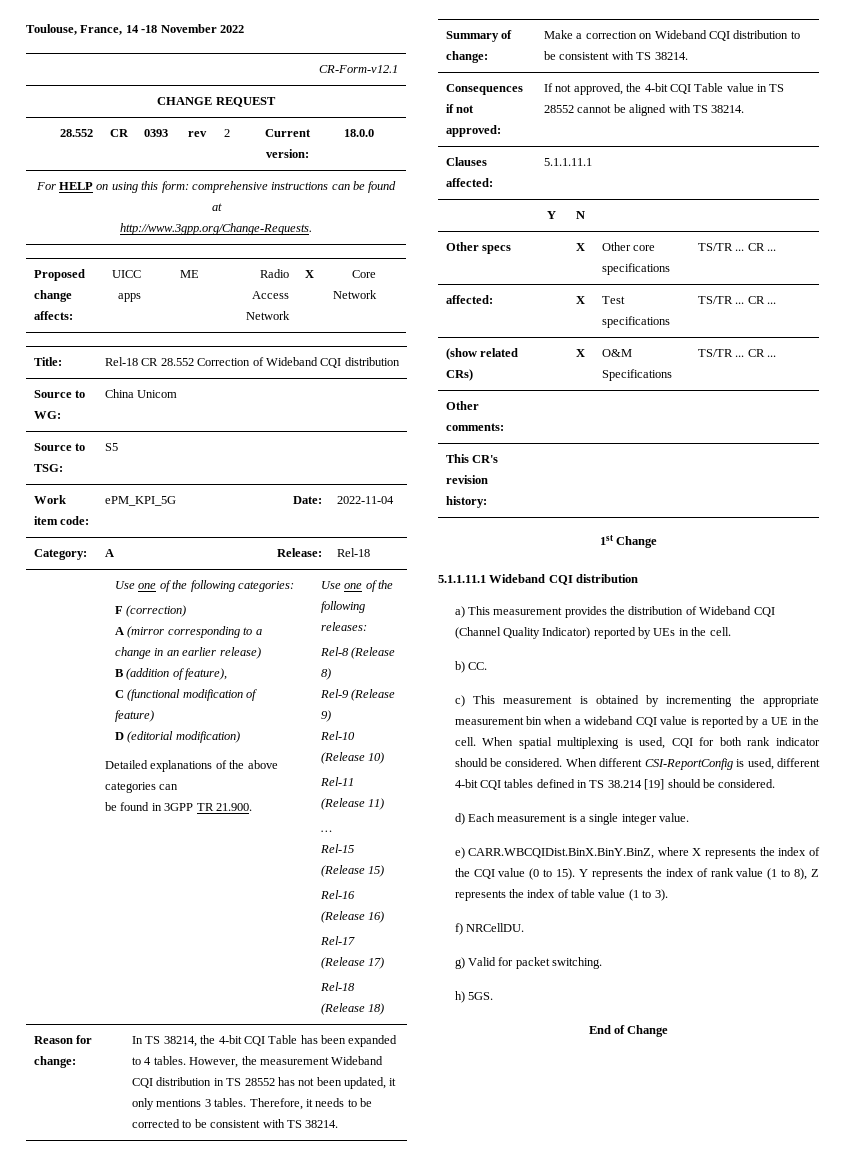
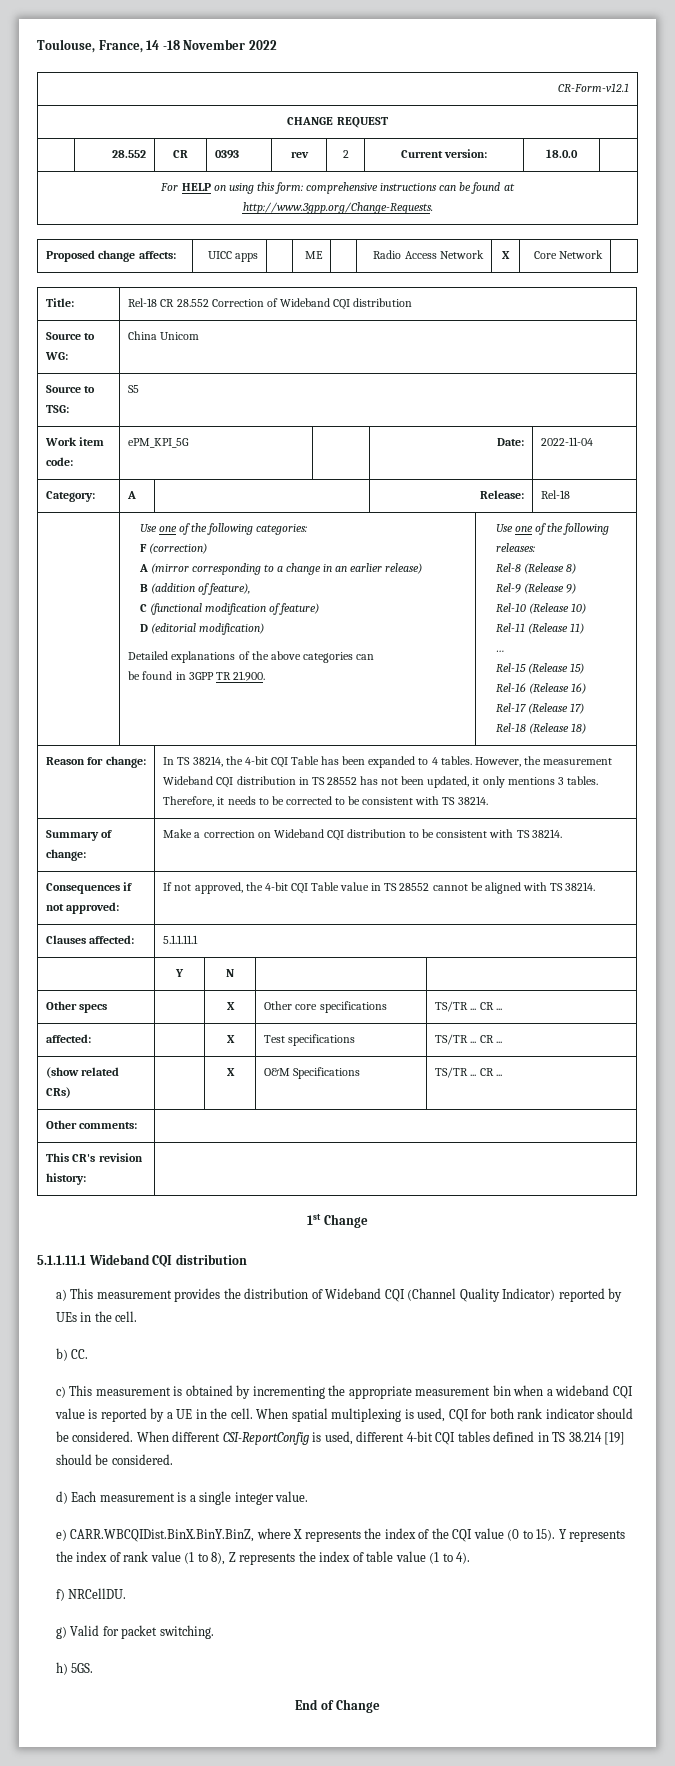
- Y represents the index of rank value (1 to 8), Z represents the index of table value (1 to 3).
+ Y represents the index of rank value (1 to 8), Z represents the index of table value (1 to 4).

